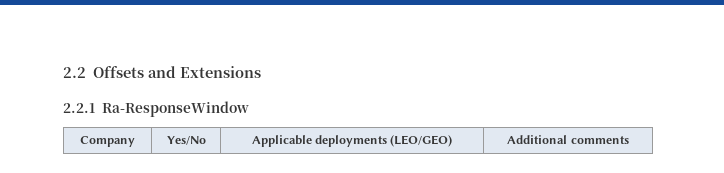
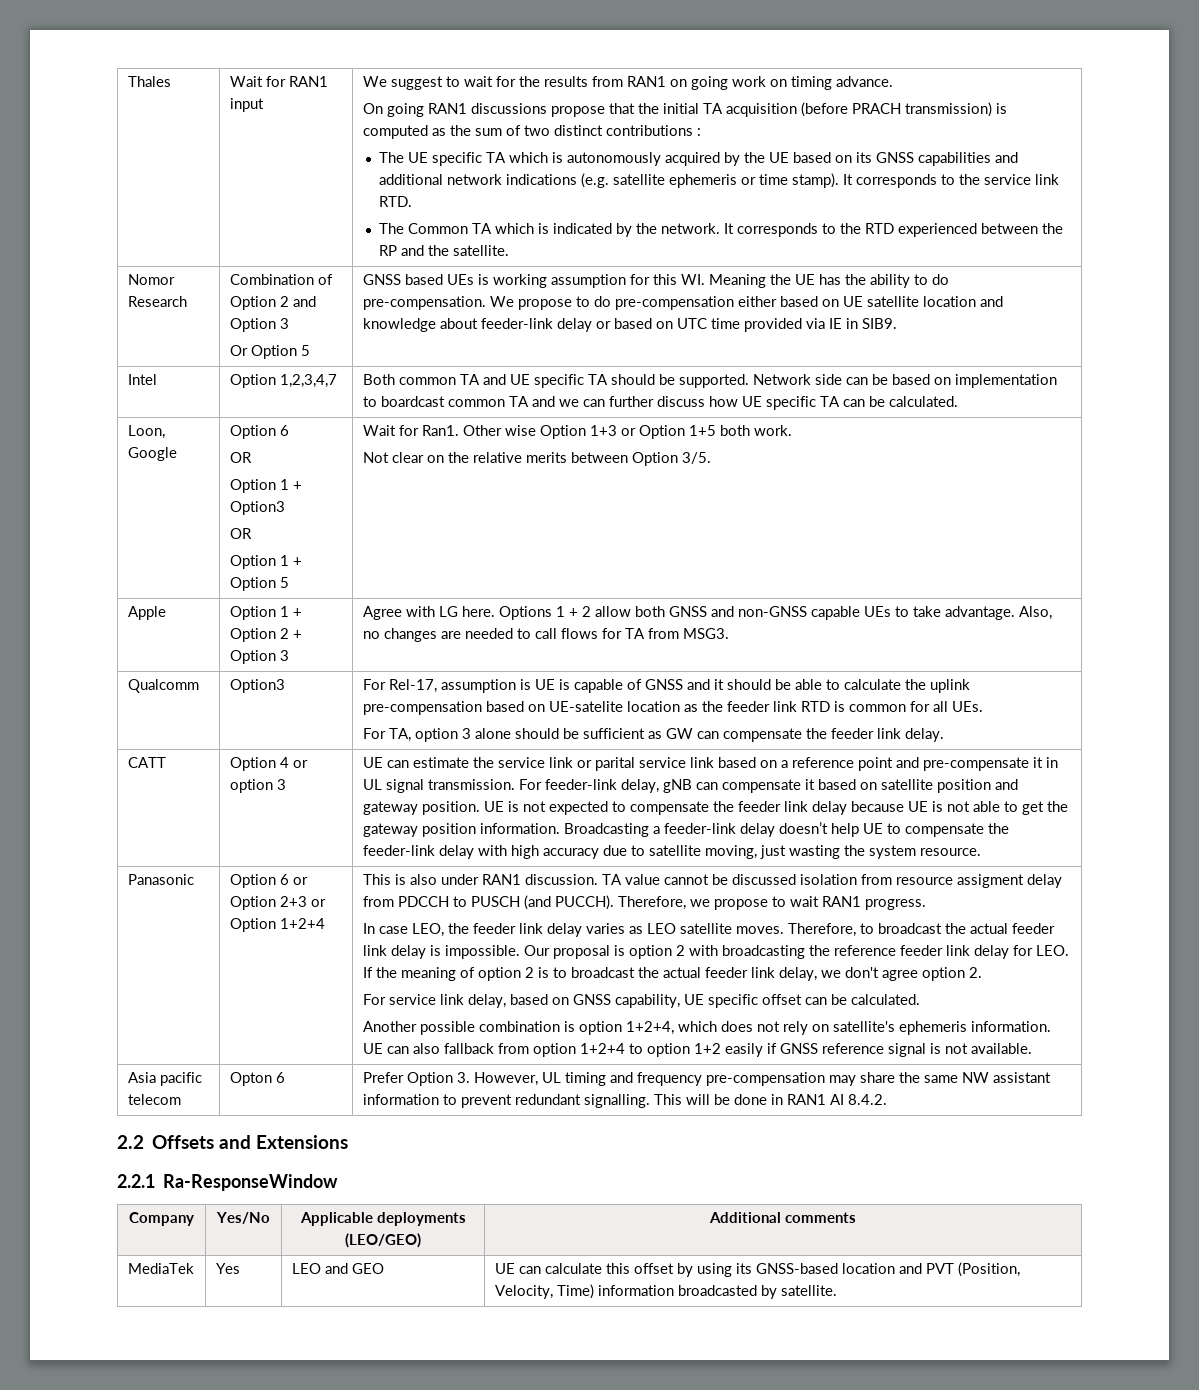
+ Thales | Wait for RAN1 input | We suggest to wait for the results from RAN1 on going work on timing advance.
+ On going RAN1 discussions propose that the initial TA acquisition (before PRACH transmission) is computed as the sum of two distinct contributions :
+ The UE specific TA which is autonomously acquired by the UE based on its GNSS capabilities and additional network indications (e.g. satellite ephemeris or time stamp). It corresponds to the service link RTD.
+ The Common TA which is indicated by the network. It corresponds to the RTD experienced between the RP and the satellite.
+ Nomor Research | Combination of Option 2 and Option 3
+ Or Option 5 | GNSS based UEs is working assumption for this WI. Meaning the UE has the ability to do pre-compensation. We propose to do pre-compensation either based on UE satellite location and knowledge about feeder-link delay or based on UTC time provided via IE in SIB9.
+ Intel | Option 1,2,3,4,7 | Both common TA and UE specific TA should be supported. Network side can be based on implementation to boardcast common TA and we can further discuss how UE specific TA can be calculated.
+ Loon, Google | Option 6
+ OR
+ Option 1 + Option3
+ OR
+ Option 1 + Option 5 | Wait for Ran1. Other wise Option 1+3 or Option 1+5 both work.
+ Not clear on the relative merits between Option 3/5.
+ Apple | Option 1 + Option 2 + Option 3 | Agree with LG here. Options 1 + 2 allow both GNSS and non-GNSS capable UEs to take advantage. Also, no changes are needed to call flows for TA from MSG3.
+ Qualcomm | Option3 | For Rel-17, assumption is UE is capable of GNSS and it should be able to calculate the uplink pre-compensation based on UE-satelite location as the feeder link RTD is common for all UEs.
+ For TA, option 3 alone should be sufficient as GW can compensate the feeder link delay.
+ CATT | Option 4 or option 3 | UE can estimate the service link or parital service link based on a reference point and pre-compensate it in UL signal transmission. For feeder-link delay, gNB can compensate it based on satellite position and gateway position. UE is not expected to compensate the feeder link delay because UE is not able to get the gateway position information. Broadcasting a feeder-link delay doesn’t help UE to compensate the feeder-link delay with high accuracy due to satellite moving, just wasting the system resource.
+ Panasonic | Option 6 or Option 2+3 or Option 1+2+4 | This is also under RAN1 discussion. TA value cannot be discussed isolation from resource assigment delay from PDCCH to PUSCH (and PUCCH). Therefore, we propose to wait RAN1 progress.
+ In case LEO, the feeder link delay varies as LEO satellite moves. Therefore, to broadcast the actual feeder link delay is impossible. Our proposal is option 2 with broadcasting the reference feeder link delay for LEO. If the meaning of option 2 is to broadcast the actual feeder link delay, we don't agree option 2.
+ For service link delay, based on GNSS capability, UE specific offset can be calculated.
+ Another possible combination is option 1+2+4, which does not rely on satellite's ephemeris information. UE can also fallback from option 1+2+4 to option 1+2 easily if GNSS reference signal is not available.
+ Asia pacific telecom | Opton 6 | Prefer Option 3. However, UL timing and frequency pre-compensation may share the same NW assistant information to prevent redundant signalling. This will be done in RAN1 AI 8.4.2.
+ MediaTek | Yes | LEO and GEO | UE can calculate this offset by using its GNSS-based location and PVT (Position, Velocity, Time) information broadcasted by satellite.

